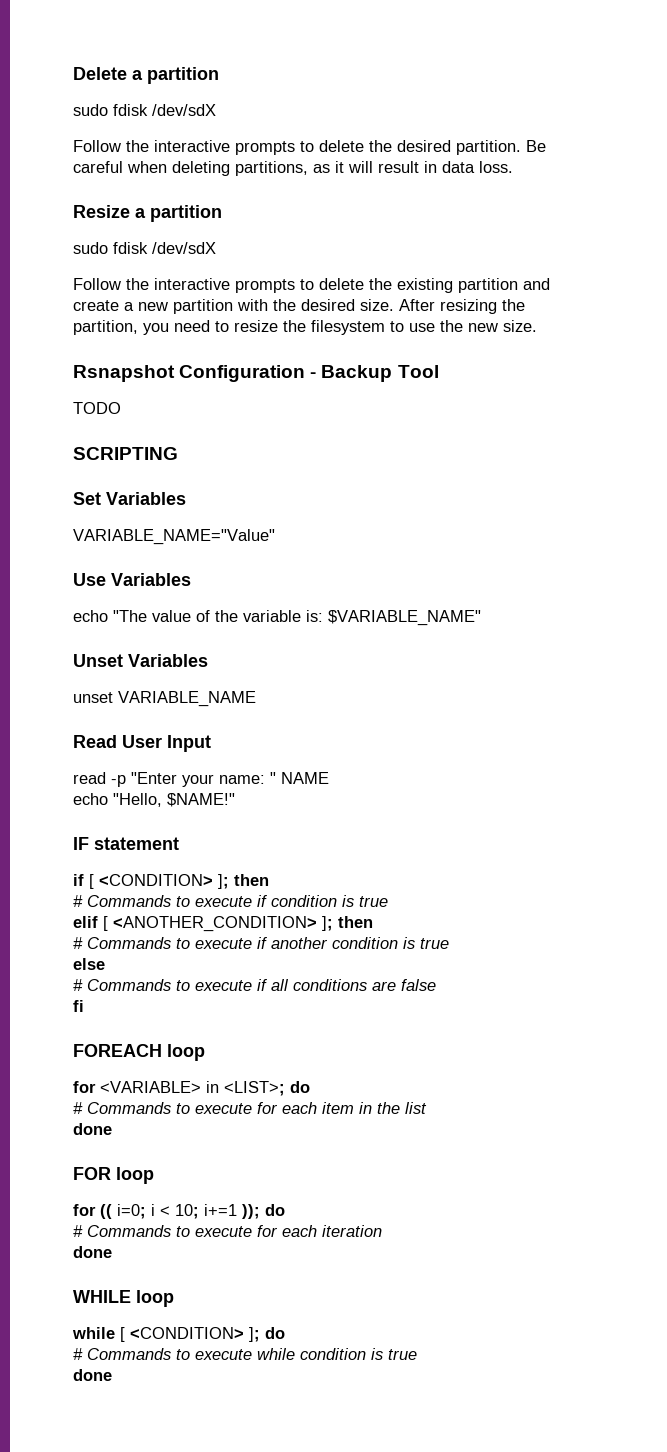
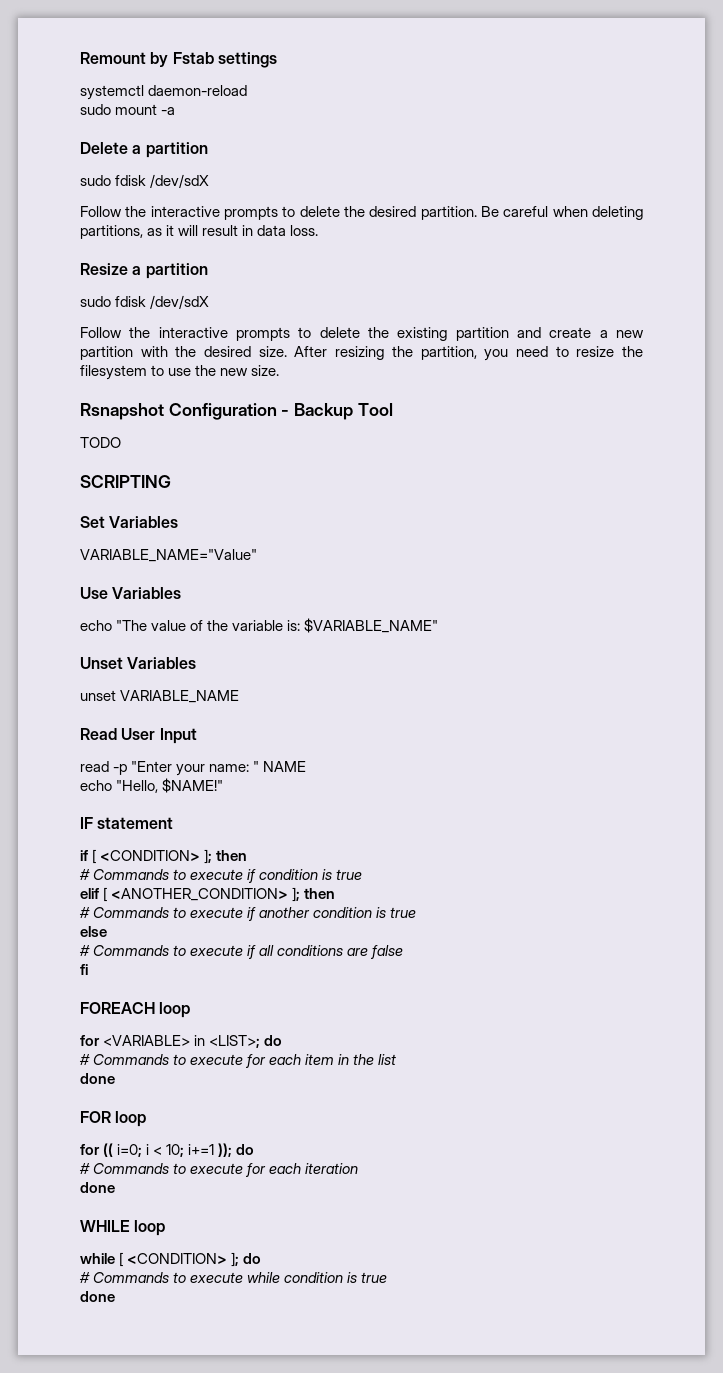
+ Remount by Fstab settings
+ systemctl daemon-reload
+ sudo mount -a

